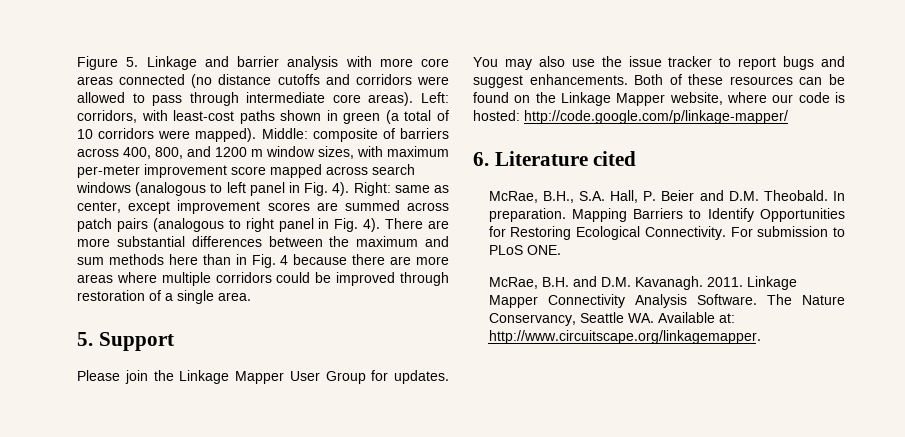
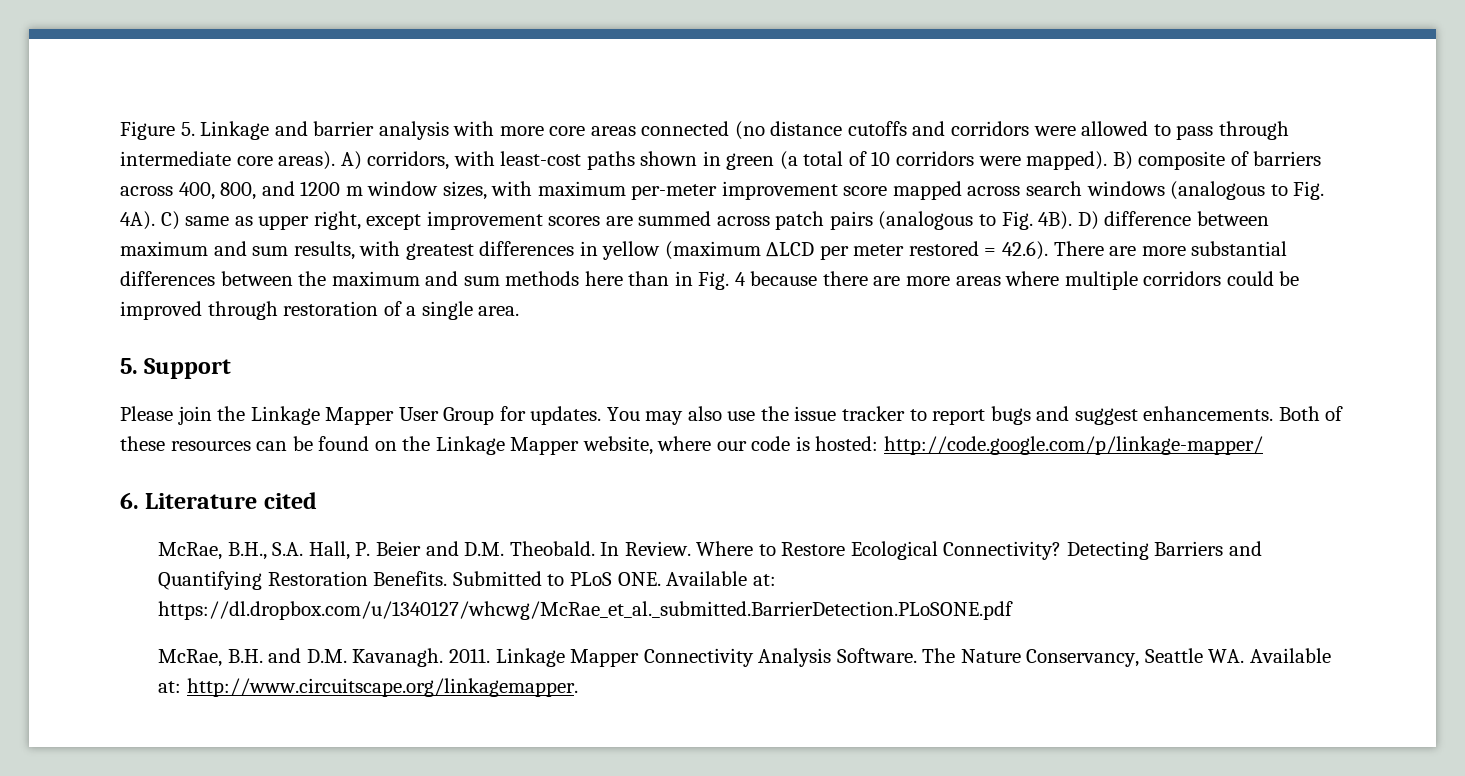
- Left: corridors, with least-cost paths shown in green (a total of 10 corridors were mapped).
+ A) corridors, with least-cost paths shown in green (a total of 10 corridors were mapped).
- Middle: composite of barriers across 400, 800, and 1200 m window sizes, with maximum per-meter improvement score mapped across search windows (analogous to left panel in Fig. 4). Right: same as center, except improvement scores are summed across patch pairs (analogous to right panel in Fig. 4). There are more substantial differences between the maximum and sum methods here than in Fig. 4 because there are more areas where multiple corridors could be improved through restoration of a single area.
+ B) composite of barriers across 400, 800, and 1200 m window sizes, with maximum per-meter improvement score mapped across search windows (analogous to Fig. 4A). C) same as upper right, except improvement scores are summed across patch pairs (analogous to Fig. 4B). D) difference between maximum and sum results, with greatest differences in yellow (maximum ∆LCD per meter restored = 42.6). There are more substantial differences between the maximum and sum methods here than in Fig. 4 because there are more areas where multiple corridors could be improved through restoration of a single area.
- In preparation. Mapping Barriers to Identify Opportunities for Restoring Ecological Connectivity. For submission to PLoS ONE.
+ In Review. Where to Restore Ecological Connectivity? Detecting Barriers and Quantifying Restoration Benefits. Submitted to PLoS ONE. Available at: https://dl.dropbox.com/u/1340127/whcwg/McRae_et_al._submitted.BarrierDetection.PLoSONE.pdf

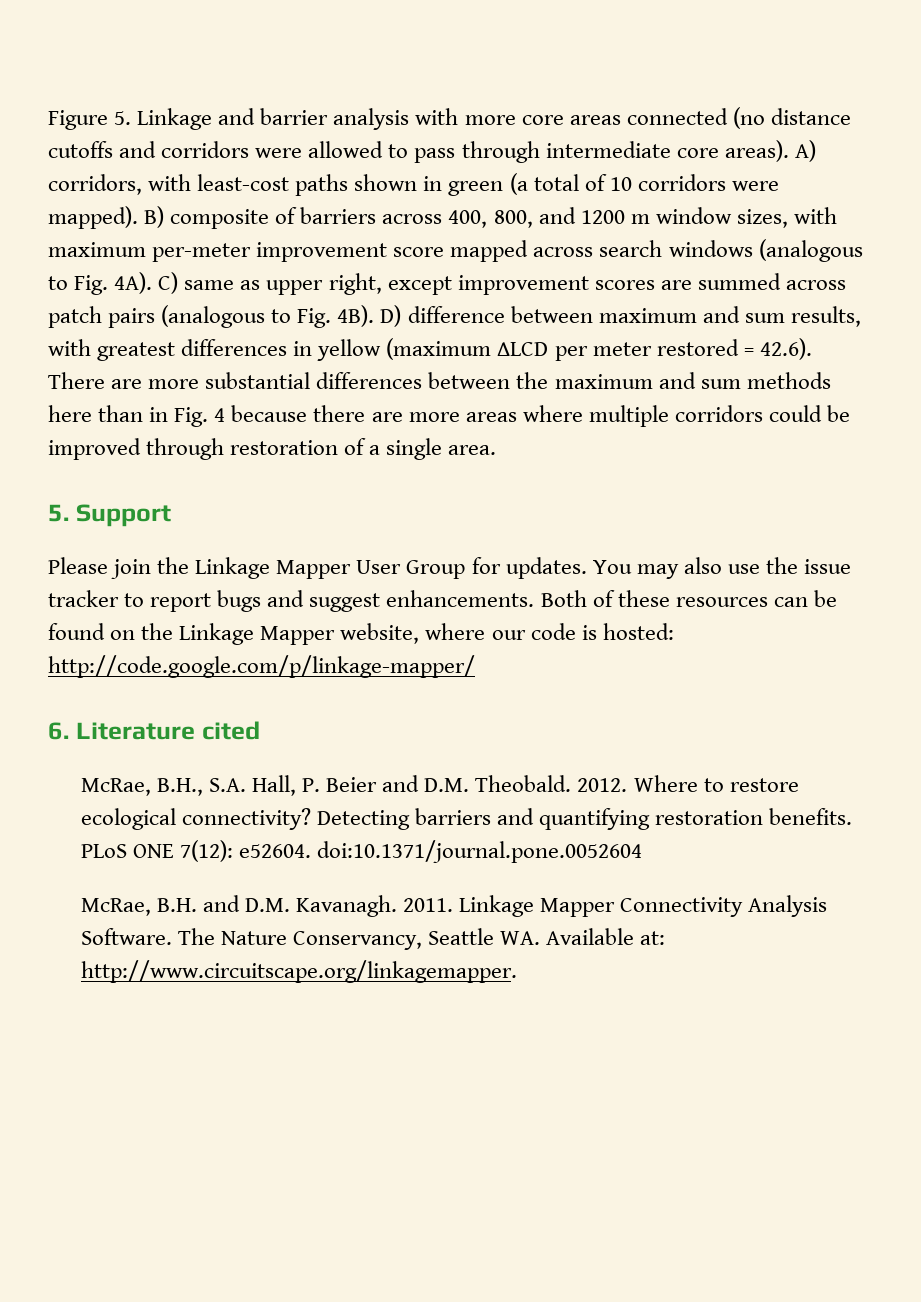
- In Review. Where to Restore Ecological Connectivity? Detecting Barriers and Quantifying Restoration Benefits. Submitted to PLoS ONE. Available at: https://dl.dropbox.com/u/1340127/whcwg/McRae_et_al._submitted.BarrierDetection.PLoSONE.pdf
+ 2012. Where to restore ecological connectivity? Detecting barriers and quantifying restoration benefits. PLoS ONE 7(12): e52604. doi:10.1371/journal.pone.0052604

